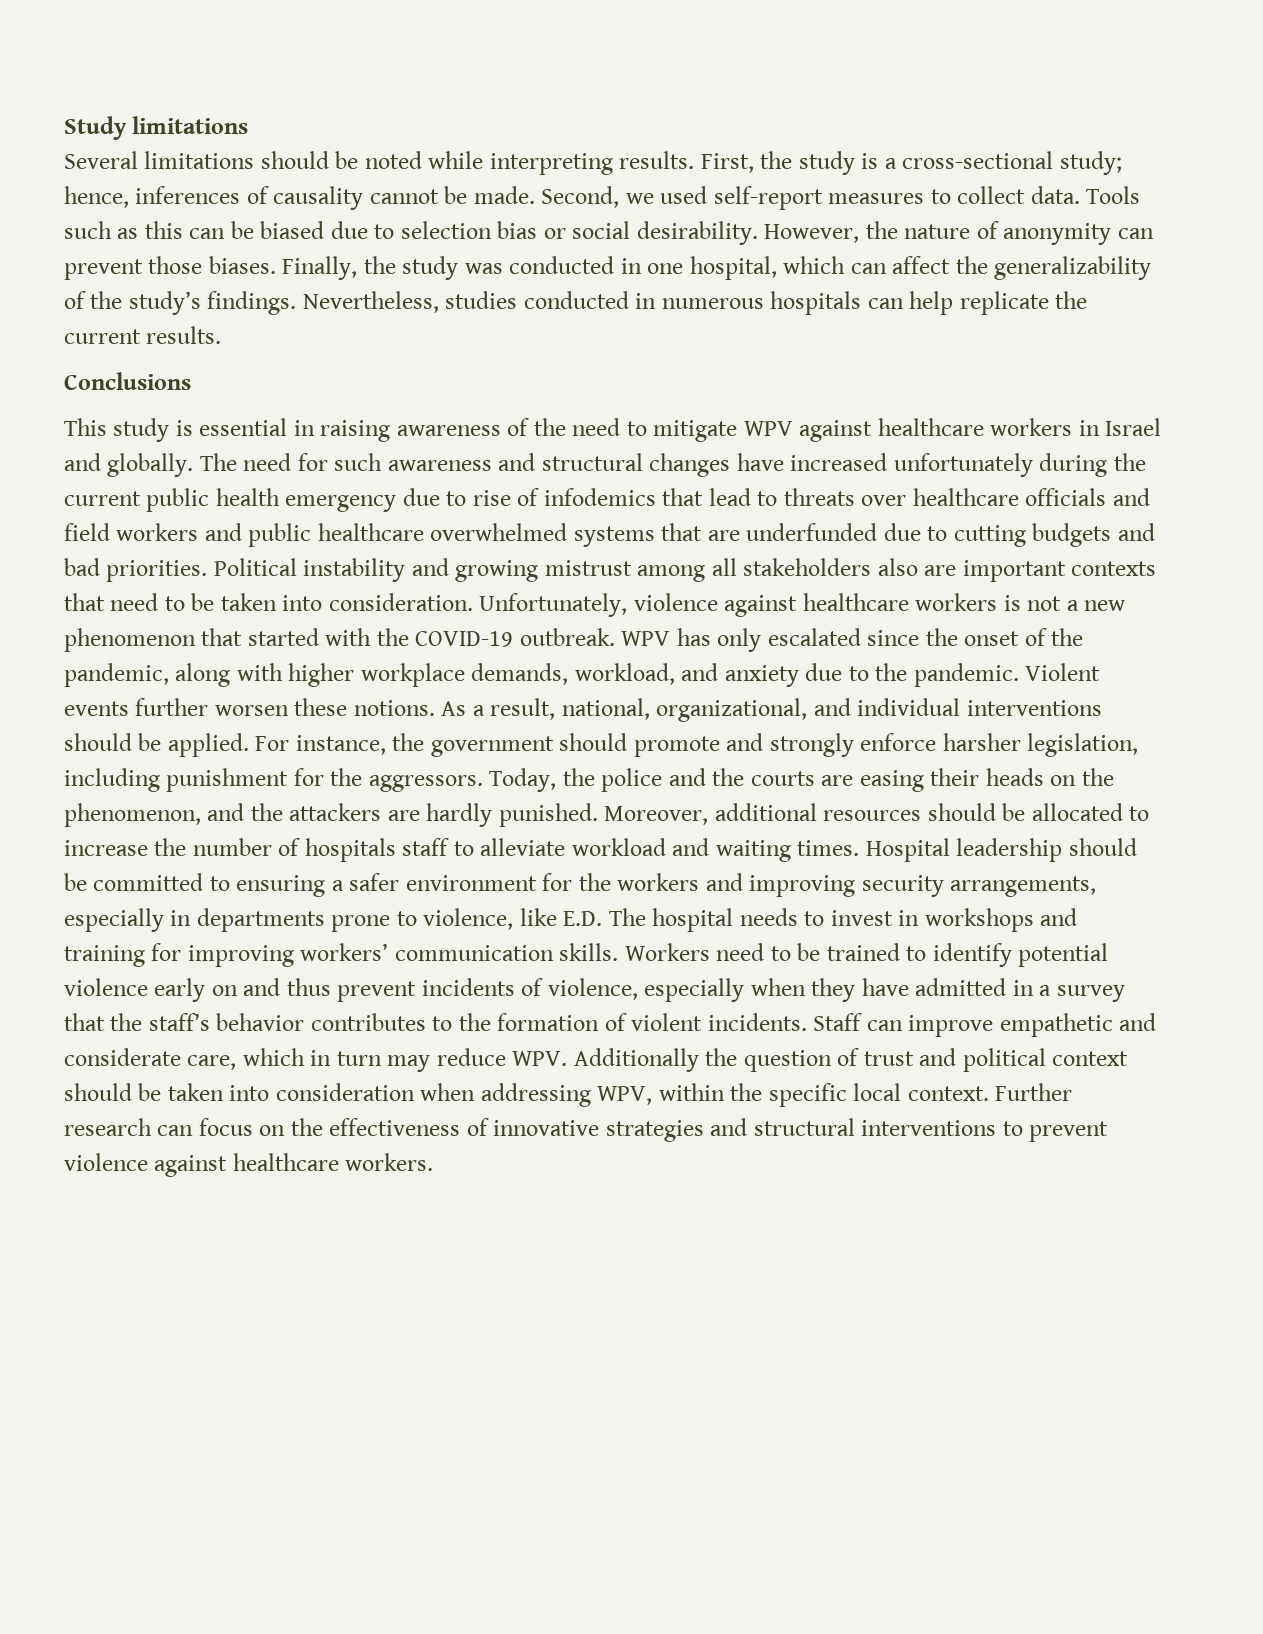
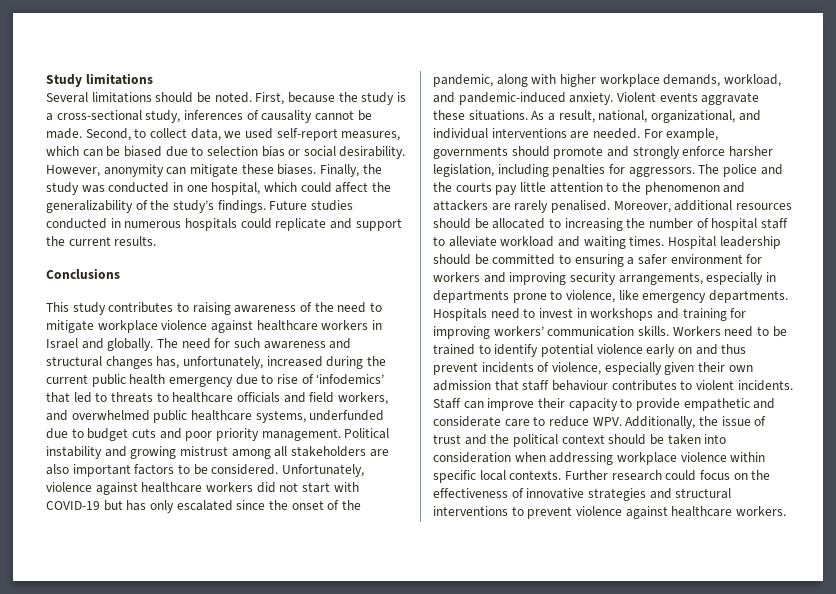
- Several limitations should be noted while interpreting results. First, the study is a cross-sectional study; hence, inferences of causality cannot be made.
+ Several limitations should be noted. First, because the study is a cross-sectional study, inferences of causality cannot be made.
- Second, we used self-report measures to collect data. Tools such as this can be biased due to selection bias or social desirability.
+ Second, to collect data, we used self-report measures, which can be biased due to selection bias or social desirability.
- However, the nature of anonymity can prevent those biases.
+ However, anonymity can mitigate these biases.
- Finally, the study was conducted in one hospital, which can affect the generalizability of the study’s findings.
+ Finally, the study was conducted in one hospital, which could affect the generalizability of the study’s findings.
- Nevertheless, studies conducted in numerous hospitals can help replicate the current results.
+ Future studies conducted in numerous hospitals could replicate and support the current results.
- This study is essential in raising awareness of the need to mitigate WPV against healthcare workers in Israel and globally.
+ This study contributes to raising awareness of the need to mitigate workplace violence against healthcare workers in Israel and globally.
- The need for such awareness and structural changes have increased unfortunately during the current public health emergency due to rise of infodemics that lead to threats over healthcare officials and field workers and public healthcare overwhelmed systems that are underfunded due to cutting budgets and bad priorities.
+ The need for such awareness and structural changes has, unfortunately, increased during the current public health emergency due to rise of ‘infodemics’ that led to threats to healthcare officials and field workers, and overwhelmed public healthcare systems, underfunded due to budget cuts and poor priority management.
- Political instability and growing mistrust among all stakeholders also are important contexts that need to be taken into consideration.
+ Political instability and growing mistrust among all stakeholders are also important factors to be considered.
- Unfortunately, violence against healthcare workers is not a new phenomenon that started with the COVID-19 outbreak. WPV has only escalated since the onset of the pandemic, along with higher workplace demands, workload, and anxiety due to the pandemic. Violent events further worsen these notions.
+ Unfortunately, violence against healthcare workers did not start with COVID-19 but has only escalated since the onset of the pandemic, along with higher workplace demands, workload, and pandemic-induced anxiety. Violent events aggravate these situations.
- As a result, national, organizational, and individual interventions should be applied. For instance, the government should promote and strongly enforce harsher legislation, including punishment for the aggressors. Today, the police and the courts are easing their heads on the phenomenon, and the attackers are hardly punished.
+ As a result, national, organizational, and individual interventions are needed. For example, governments should promote and strongly enforce harsher legislation, including penalties for aggressors. The police and the courts pay little attention to the phenomenon and attackers are rarely penalised.
- Moreover, additional resources should be allocated to increase the number of hospitals staff to alleviate workload and waiting times.
+ Moreover, additional resources should be allocated to increasing the number of hospital staff to alleviate workload and waiting times.
- Hospital leadership should be committed to ensuring a safer environment for the workers and improving security arrangements, especially in departments prone to violence, like E.D. The hospital needs to invest in workshops and training for improving workers’ communication skills.
+ Hospital leadership should be committed to ensuring a safer environment for workers and improving security arrangements, especially in departments prone to violence, like emergency departments. Hospitals need to invest in workshops and training for improving workers’ communication skills.
- Workers need to be trained to identify potential violence early on and thus prevent incidents of violence, especially when they have admitted in a survey that the staff’s behavior contributes to the formation of violent incidents.
+ Workers need to be trained to identify potential violence early on and thus prevent incidents of violence, especially given their own admission that staff behaviour contributes to violent incidents.
- Staff can improve empathetic and considerate care, which in turn may reduce WPV. Additionally the question of trust and political context should be taken into consideration when addressing WPV, within the specific local context.
+ Staff can improve their capacity to provide empathetic and considerate care to reduce WPV. Additionally, the issue of trust and the political context should be taken into consideration when addressing workplace violence within specific local contexts.
- Further research can focus on the effectiveness of innovative strategies and structural interventions to prevent violence against healthcare workers.
+ Further research could focus on the effectiveness of innovative strategies and structural interventions to prevent violence against healthcare workers.

